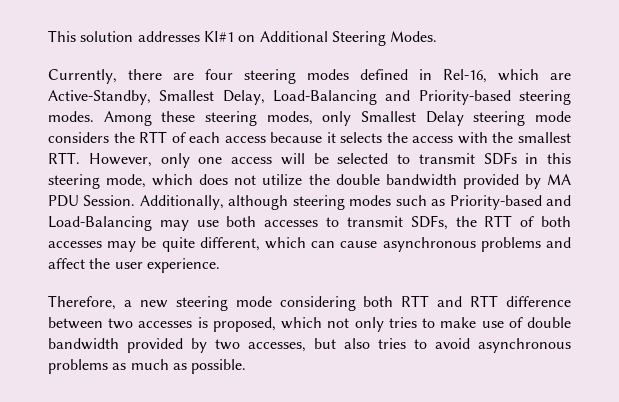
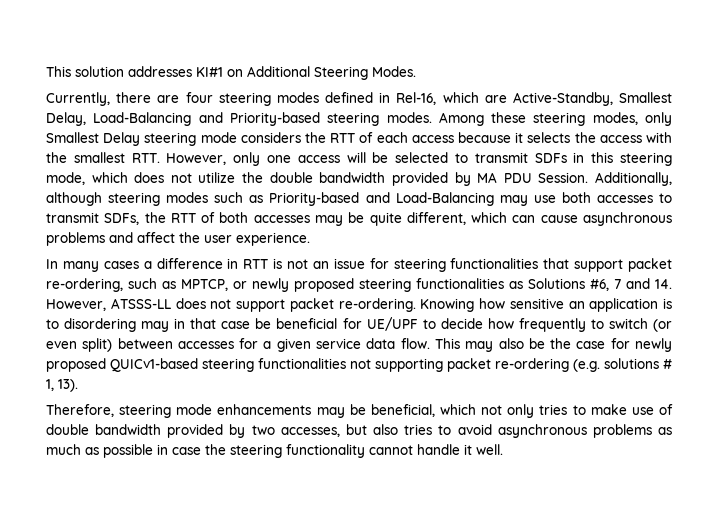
- Therefore, a new steering mode considering both RTT and RTT difference between two accesses is proposed, which not only tries to make use of double bandwidth provided by two accesses, but also tries to avoid asynchronous problems as much as possible.
+ In many cases a difference in RTT is not an issue for steering functionalities that support packet re-ordering, such as MPTCP, or newly proposed steering functionalities as Solutions #6, 7 and 14. However, ATSSS-LL does not support packet re-ordering. Knowing how sensitive an application is to disordering may in that case be beneficial for UE/UPF to decide how frequently to switch (or even split) between accesses for a given service data flow. This may also be the case for newly proposed QUICv1-based steering functionalities not supporting packet re-ordering (e.g. solutions # 1, 13).
+ Therefore, steering mode enhancements may be beneficial, which not only tries to make use of double bandwidth provided by two accesses, but also tries to avoid asynchronous problems as much as possible in case the steering functionality cannot handle it well.

